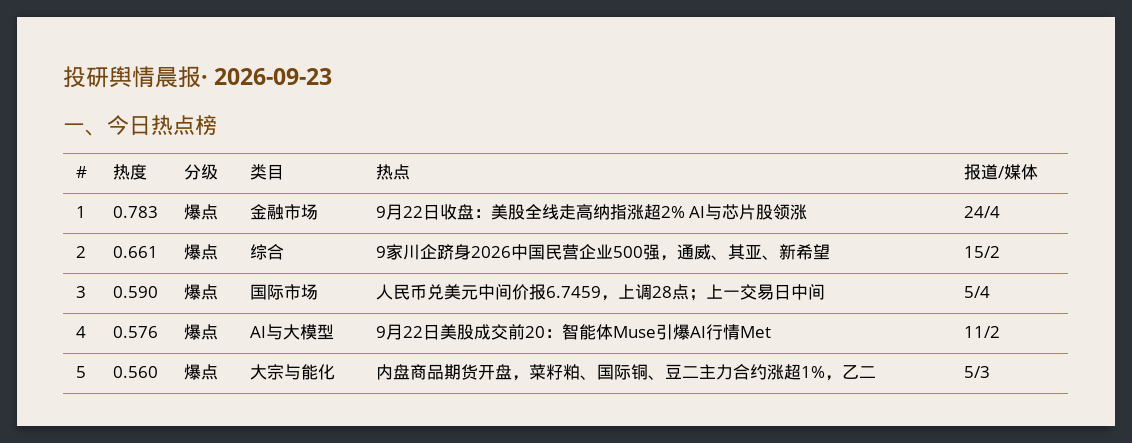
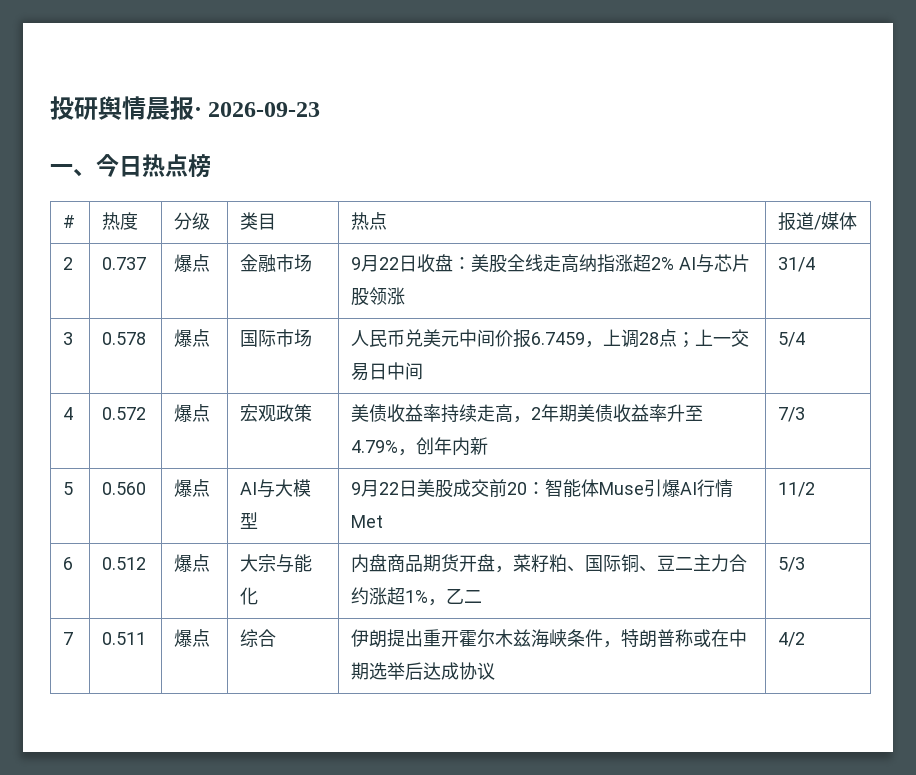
- 1 | 0.783 | 爆点 | 金融市场 | 9月22日收盘：美股全线走高纳指涨超2% AI与芯片股领涨 | 24/4
- 2 | 0.661 | 爆点 | 综合 | 9家川企跻身2026中国民营企业500强，通威、其亚、新希望 | 15/2
+ 2 | 0.737 | 爆点 | 金融市场 | 9月22日收盘：美股全线走高纳指涨超2% AI与芯片股领涨 | 31/4
- 3 | 0.590 | 爆点 | 国际市场 | 人民币兑美元中间价报6.7459，上调28点；上一交易日中间 | 5/4
+ 3 | 0.578 | 爆点 | 国际市场 | 人民币兑美元中间价报6.7459，上调28点；上一交易日中间 | 5/4
- 4 | 0.576 | 爆点 | AI与大模型 | 9月22日美股成交前20：智能体Muse引爆AI行情Met | 11/2
+ 4 | 0.572 | 爆点 | 宏观政策 | 美债收益率持续走高，2年期美债收益率升至4.79%，创年内新 | 7/3
+ 5 | 0.560 | 爆点 | AI与大模型 | 9月22日美股成交前20：智能体Muse引爆AI行情Met | 11/2
- 5 | 0.560 | 爆点 | 大宗与能化 | 内盘商品期货开盘，菜籽粕、国际铜、豆二主力合约涨超1%，乙二 | 5/3
+ 6 | 0.512 | 爆点 | 大宗与能化 | 内盘商品期货开盘，菜籽粕、国际铜、豆二主力合约涨超1%，乙二 | 5/3
+ 7 | 0.511 | 爆点 | 综合 | 伊朗提出重开霍尔木兹海峡条件，特朗普称或在中期选举后达成协议 | 4/2

